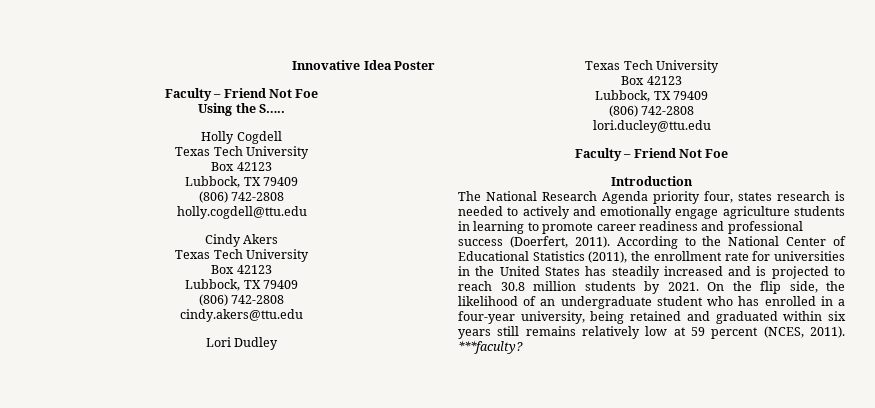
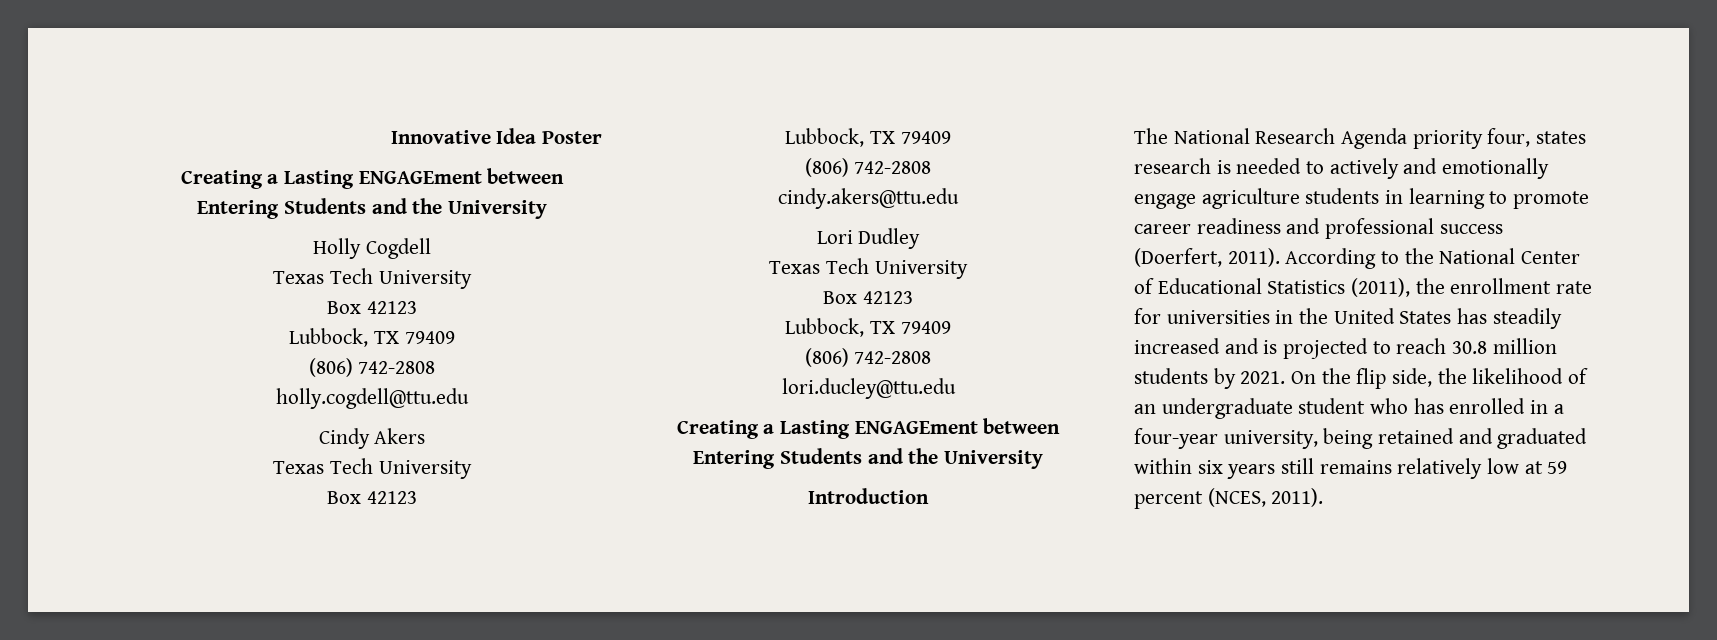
  Innovative Idea Poster
- Faculty – Friend Not Foe
- Using the S…..
+ Creating a Lasting ENGAGEment between Entering Students and the University
  lori.ducley@ttu.edu
- Faculty – Friend Not Foe
+ Creating a Lasting ENGAGEment between Entering Students and the University
- ***faculty?

